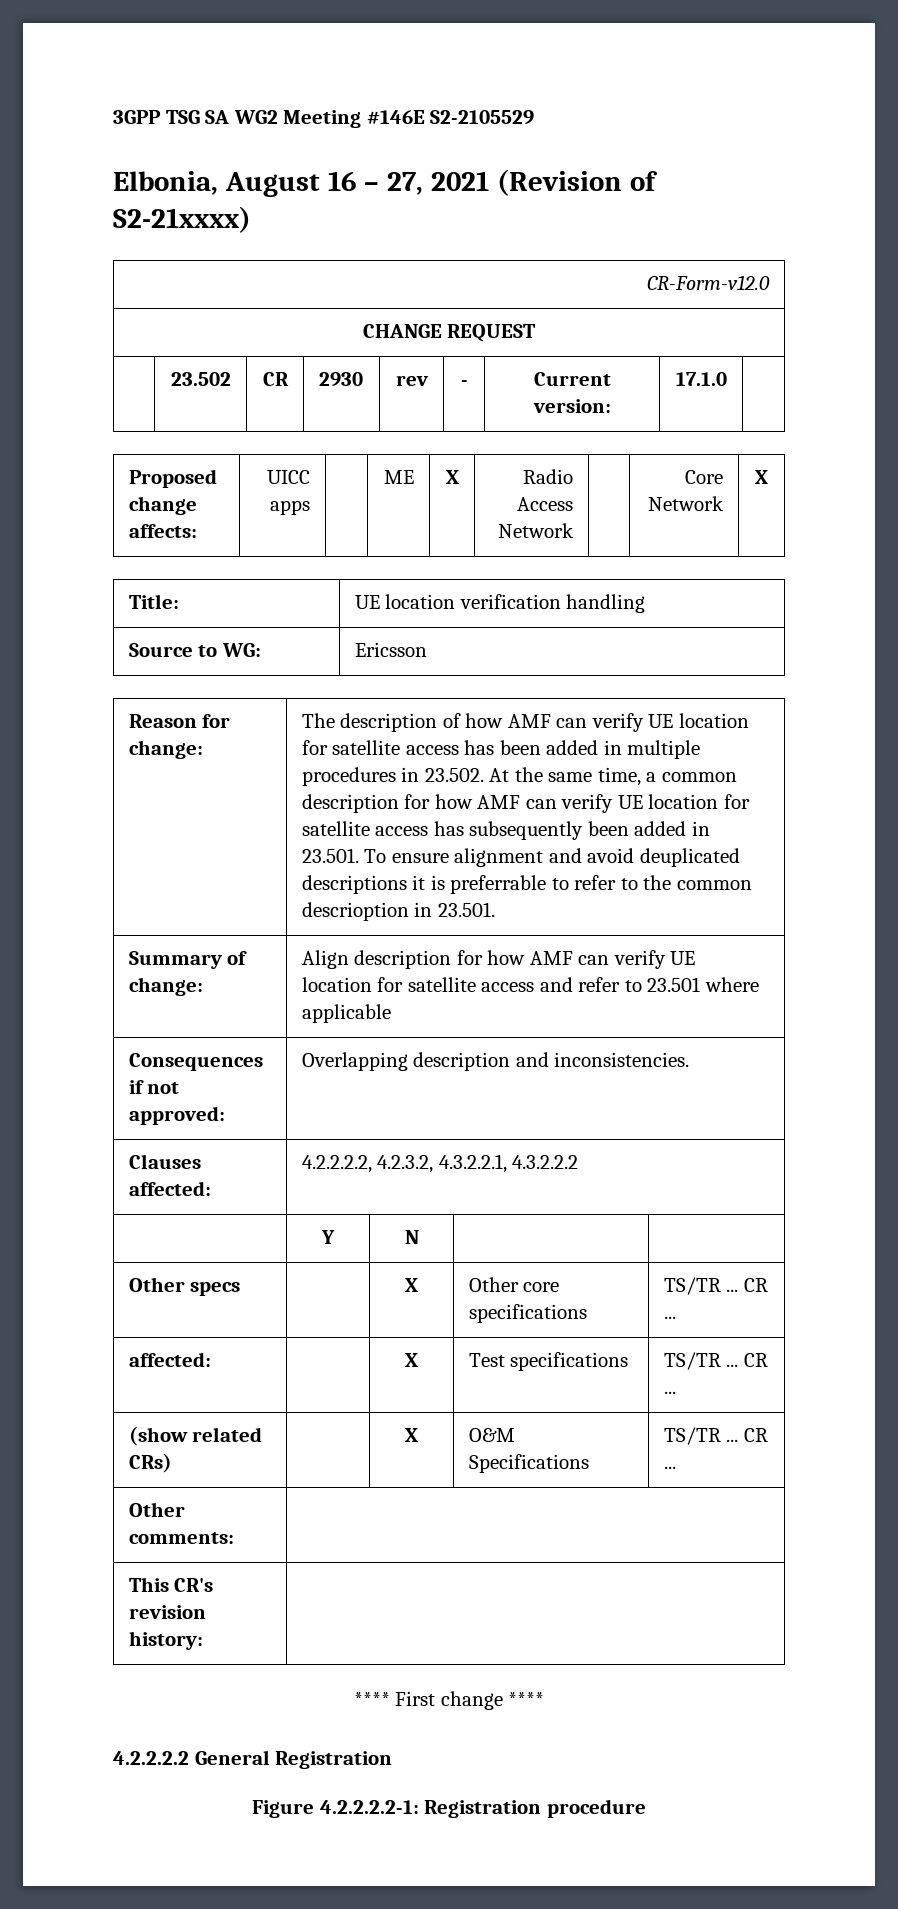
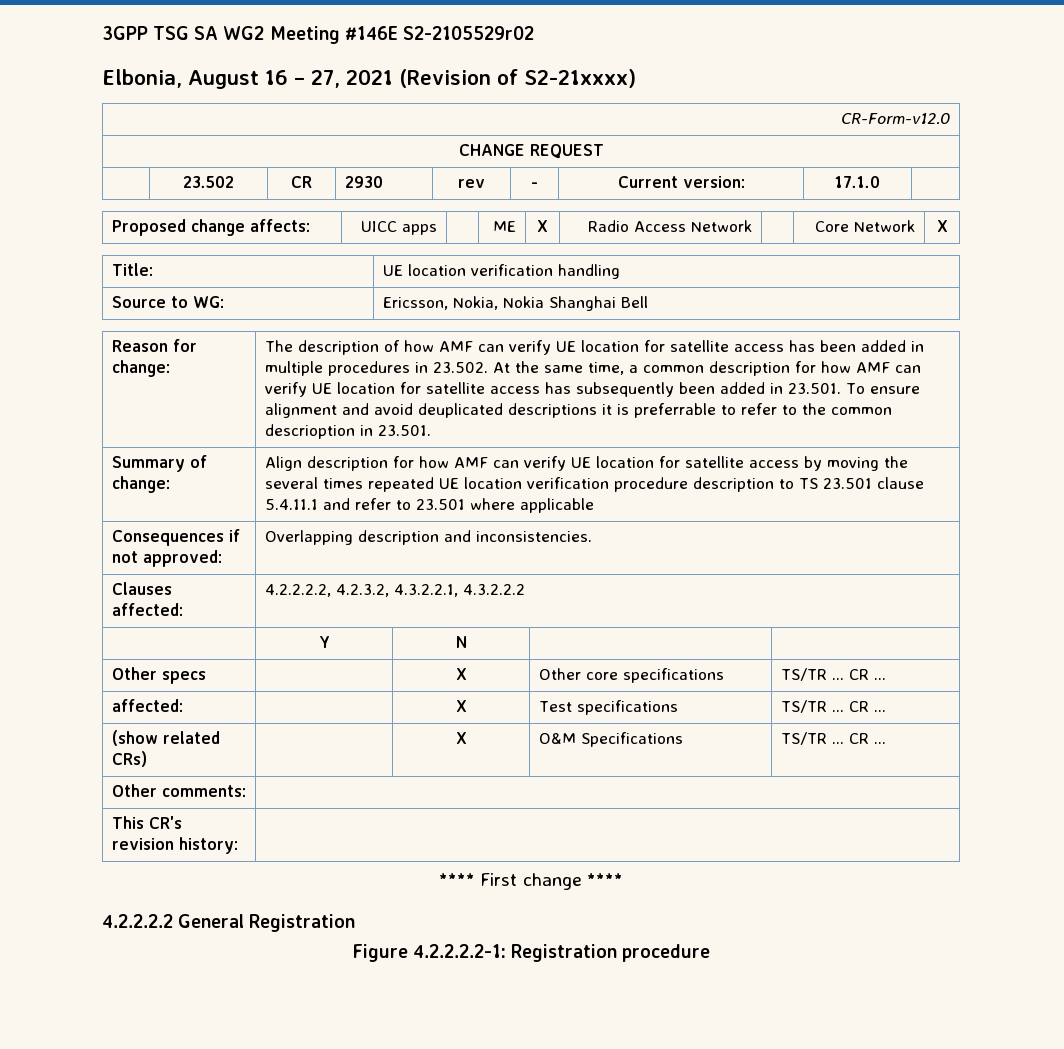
- 3GPP TSG SA WG2 Meeting #146E S2-2105529
+ 3GPP TSG SA WG2 Meeting #146E S2-2105529r02
- Source to WG: | Ericsson
+ Source to WG: | Ericsson, Nokia, Nokia Shanghai Bell
- Summary of change: | Align description for how AMF can verify UE location for satellite access and refer to 23.501 where applicable
+ Summary of change: | Align description for how AMF can verify UE location for satellite access by moving the several times repeated UE location verification procedure description to TS 23.501 clause 5.4.11.1 and refer to 23.501 where applicable

